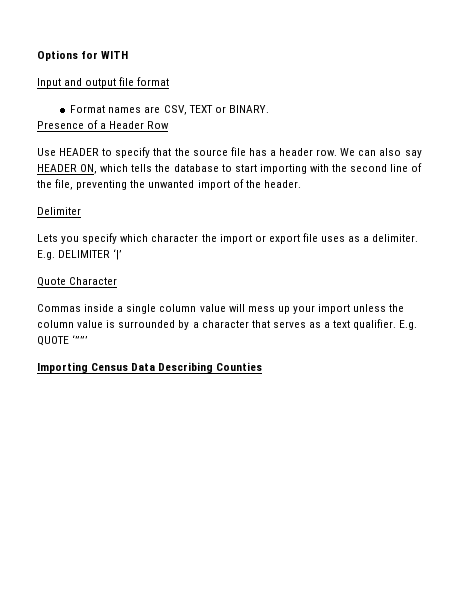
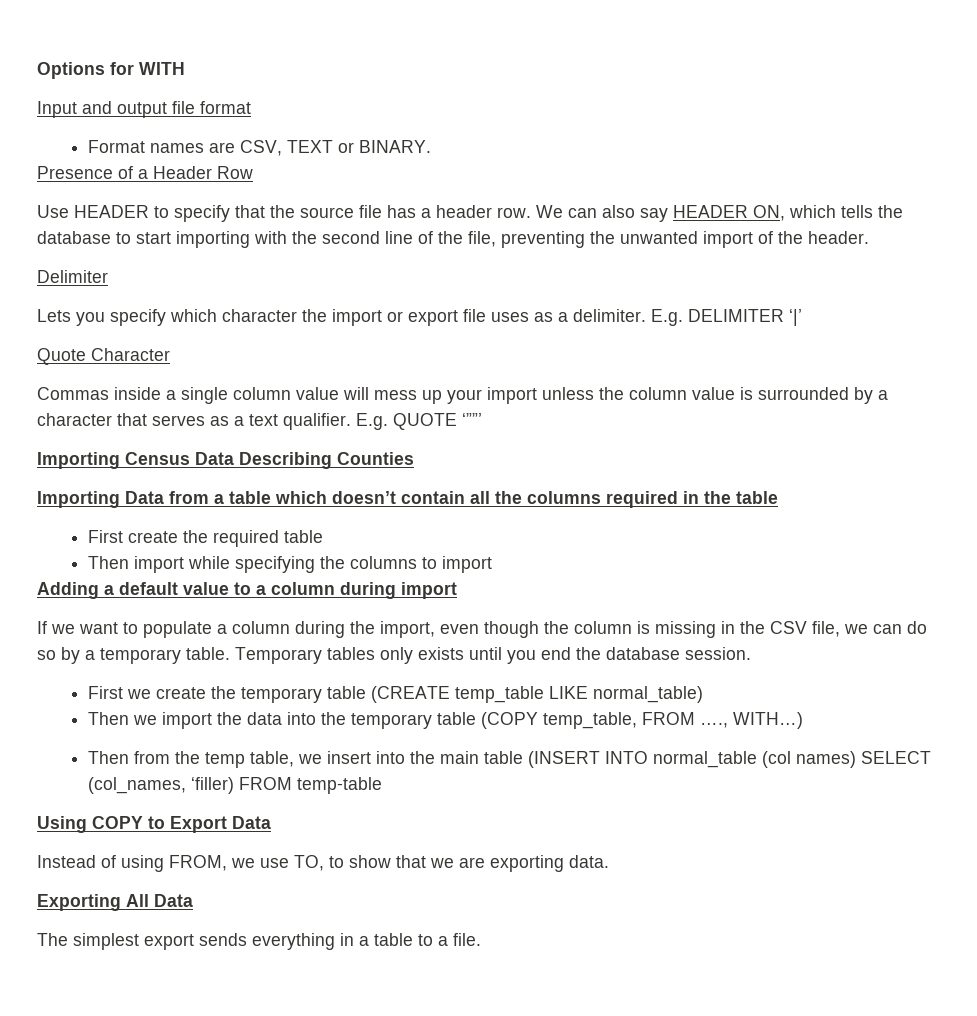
+ Importing Data from a table which doesn’t contain all the columns required in the table
+ First create the required table
+ Then import while specifying the columns to import
+ Adding a default value to a column during import
+ If we want to populate a column during the import, even though the column is missing in the CSV file, we can do so by a temporary table. Temporary tables only exists until you end the database session.
+ First we create the temporary table (CREATE temp_table LIKE normal_table)
+ Then we import the data into the temporary table (COPY temp_table, FROM …., WITH…)
+ Then from the temp table, we insert into the main table (INSERT INTO normal_table (col names) SELECT (col_names, ‘filler) FROM temp-table
+ Using COPY to Export Data
+ Instead of using FROM, we use TO, to show that we are exporting data.
+ Exporting All Data
+ The simplest export sends everything in a table to a file.

